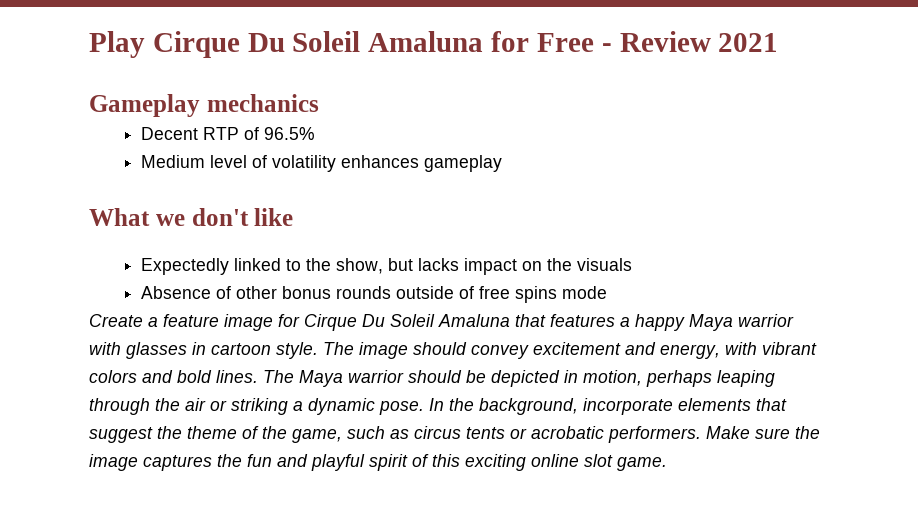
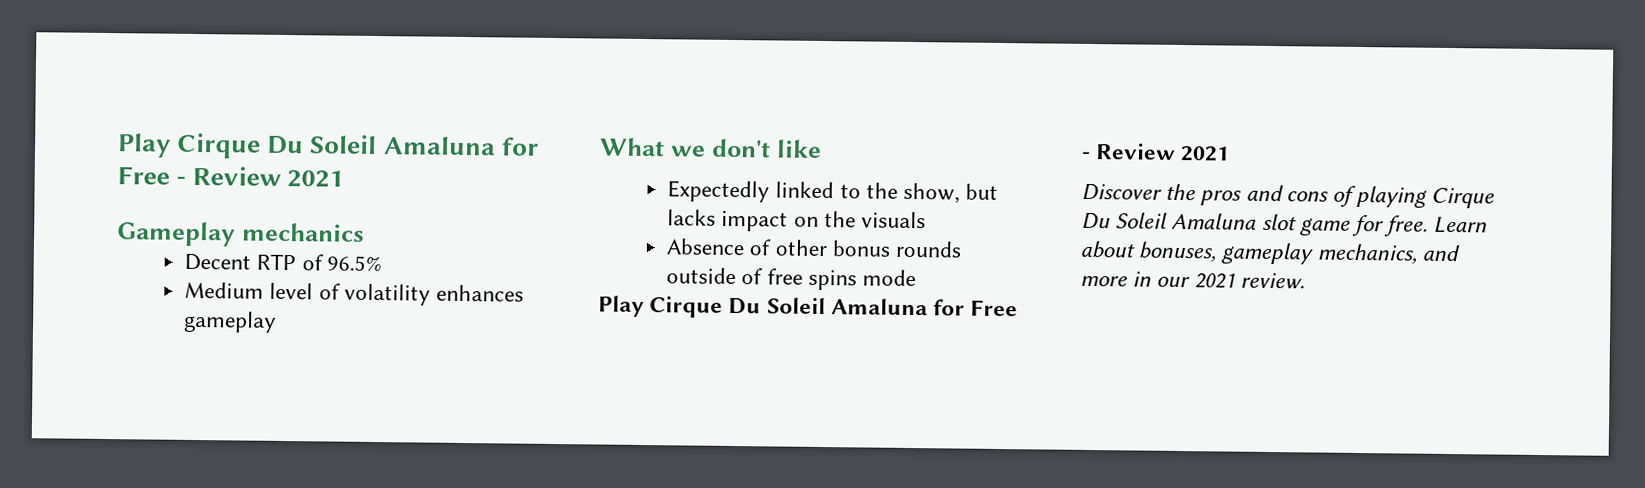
  Absence of other bonus rounds outside of free spins mode
- Create a feature image for Cirque Du Soleil Amaluna that features a happy Maya warrior with glasses in cartoon style. The image should convey excitement and energy, with vibrant colors and bold lines. The Maya warrior should be depicted in motion, perhaps leaping through the air or striking a dynamic pose. In the background, incorporate elements that suggest the theme of the game, such as circus tents or acrobatic performers. Make sure the image captures the fun and playful spirit of this exciting online slot game.
+ Play Cirque Du Soleil Amaluna for Free - Review 2021
+ Discover the pros and cons of playing Cirque Du Soleil Amaluna slot game for free. Learn about bonuses, gameplay mechanics, and more in our 2021 review.

